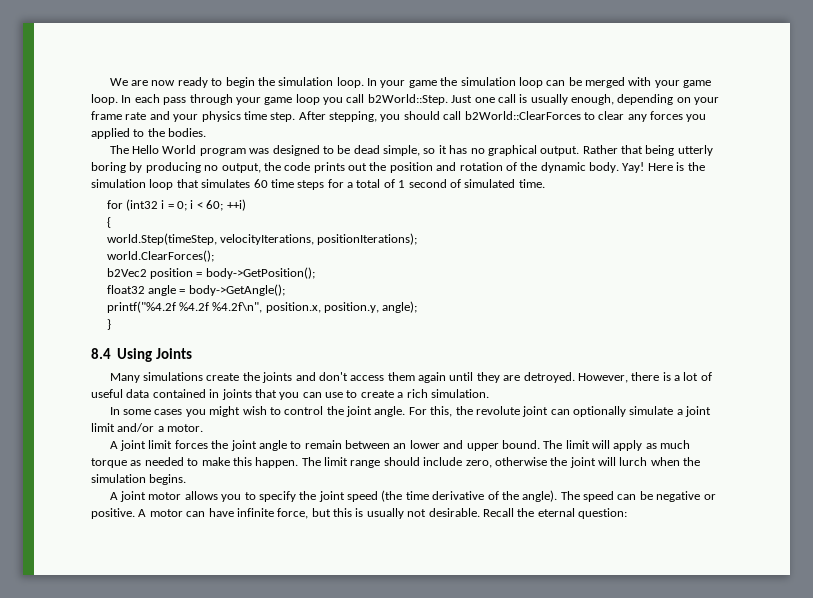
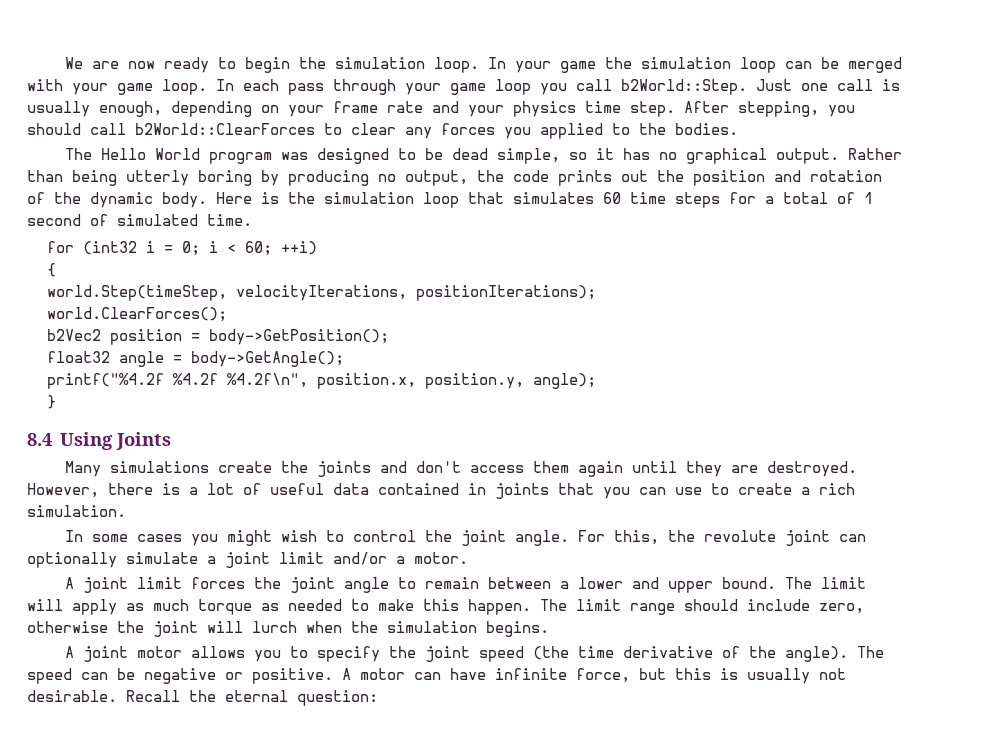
- Rather that being utterly boring by producing no output, the code prints out the position and rotation of the dynamic body.
+ Rather than being utterly boring by producing no output, the code prints out the position and rotation of the dynamic body.
- Yay!
- Many simulations create the joints and don't access them again until they are detroyed.
+ Many simulations create the joints and don't access them again until they are destroyed.
- A joint limit forces the joint angle to remain between an lower and upper bound.
+ A joint limit forces the joint angle to remain between a lower and upper bound.

